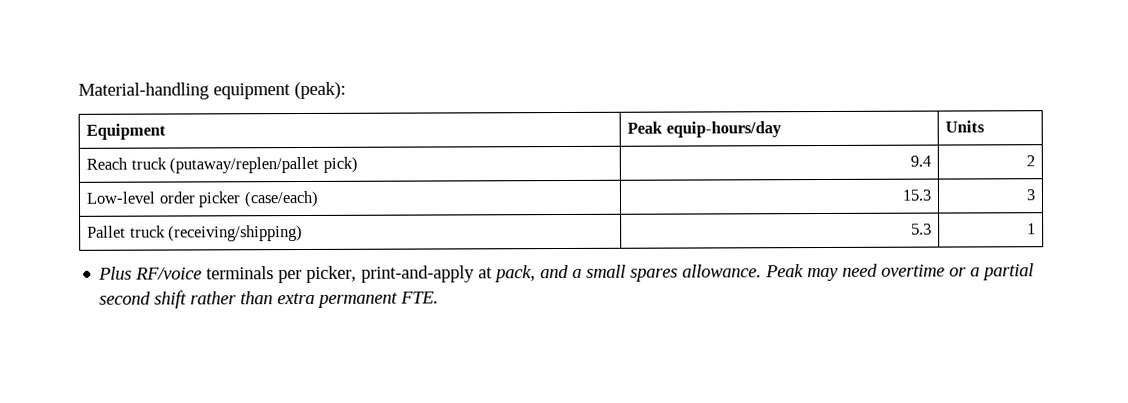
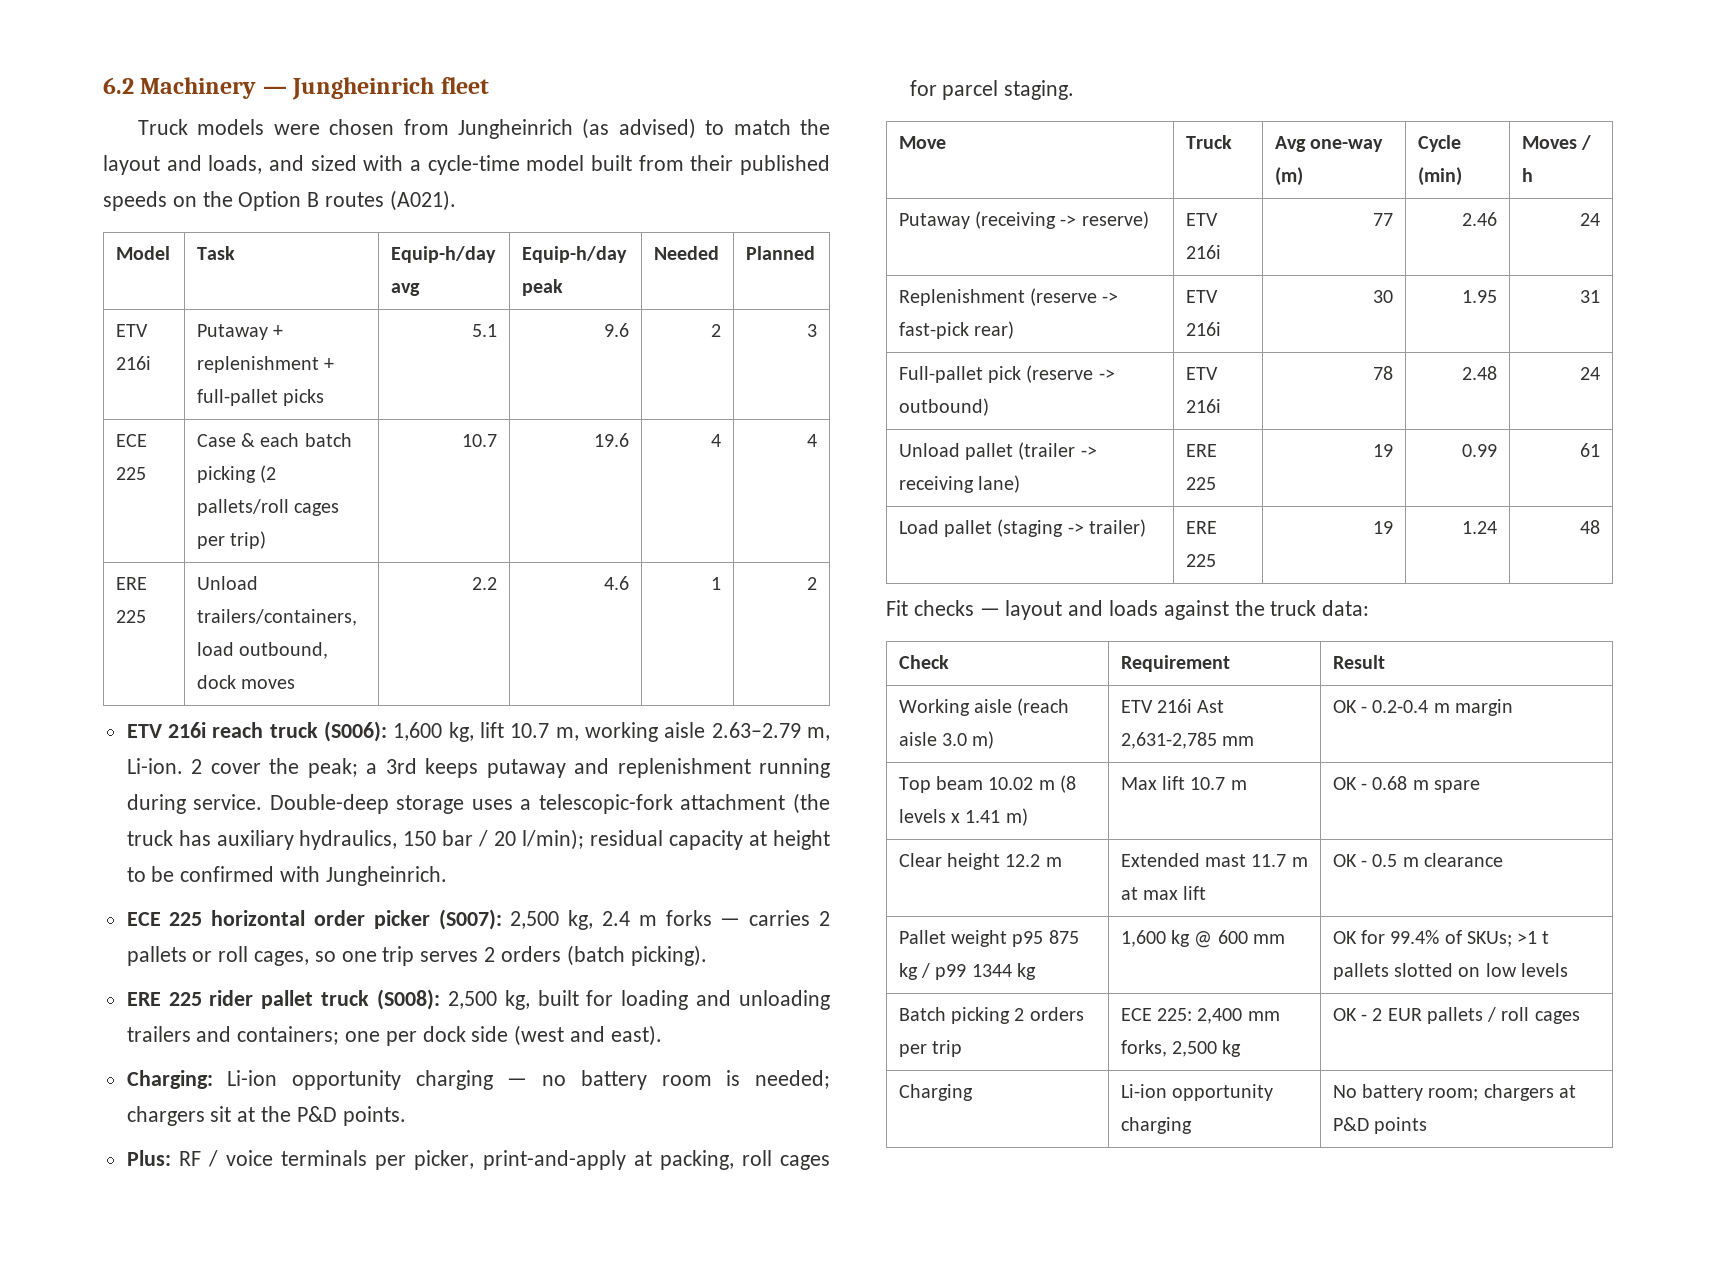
- Material-handling equipment (peak):
- Equipment | Peak equip-hours/day | Units
- Reach truck (putaway/replen/pallet pick) | 9.4 | 2
- Low-level order picker (case/each) | 15.3 | 3
- Pallet truck (receiving/shipping) | 5.3 | 1
- Plus RF/voice terminals per picker, print-and-apply at pack, and a small spares allowance. Peak may need overtime or a partial second shift rather than extra permanent FTE.
+ 6.2 Machinery — Jungheinrich fleet
+ Truck models were chosen from Jungheinrich (as advised) to match the layout and loads, and sized with a cycle-time model built from their published speeds on the Option B routes (A021).
+ Model | Task | Equip-h/day avg | Equip-h/day peak | Needed | Planned
+ ETV 216i | Putaway + replenishment + full-pallet picks | 5.1 | 9.6 | 2 | 3
+ ECE 225 | Case & each batch picking (2 pallets/roll cages per trip) | 10.7 | 19.6 | 4 | 4
+ ERE 225 | Unload trailers/containers, load outbound, dock moves | 2.2 | 4.6 | 1 | 2
+ ETV 216i reach truck (S006): 1,600 kg, lift 10.7 m, working aisle 2.63–2.79 m, Li-ion. 2 cover the peak; a 3rd keeps putaway and replenishment running during service. Double-deep storage uses a telescopic-fork attachment (the truck has auxiliary hydraulics, 150 bar / 20 l/min); residual capacity at height to be confirmed with Jungheinrich.
+ ECE 225 horizontal order picker (S007): 2,500 kg, 2.4 m forks — carries 2 pallets or roll cages, so one trip serves 2 orders (batch picking).
+ ERE 225 rider pallet truck (S008): 2,500 kg, built for loading and unloading trailers and containers; one per dock side (west and east).
+ Charging: Li-ion opportunity charging — no battery room is needed; chargers sit at the P&D points.
+ Plus: RF / voice terminals per picker, print-and-apply at packing, roll cages for parcel staging.
+ Move | Truck | Avg one-way (m) | Cycle (min) | Moves / h
+ Putaway (receiving -> reserve) | ETV 216i | 77 | 2.46 | 24
+ Replenishment (reserve -> fast-pick rear) | ETV 216i | 30 | 1.95 | 31
+ Full-pallet pick (reserve -> outbound) | ETV 216i | 78 | 2.48 | 24
+ Unload pallet (trailer -> receiving lane) | ERE 225 | 19 | 0.99 | 61
+ Load pallet (staging -> trailer) | ERE 225 | 19 | 1.24 | 48
+ Fit checks — layout and loads against the truck data:
+ Check | Requirement | Result
+ Working aisle (reach aisle 3.0 m) | ETV 216i Ast 2,631-2,785 mm | OK - 0.2-0.4 m margin
+ Top beam 10.02 m (8 levels x 1.41 m) | Max lift 10.7 m | OK - 0.68 m spare
+ Clear height 12.2 m | Extended mast 11.7 m at max lift | OK - 0.5 m clearance
+ Pallet weight p95 875 kg / p99 1344 kg | 1,600 kg @ 600 mm | OK for 99.4% of SKUs; >1 t pallets slotted on low levels
+ Batch picking 2 orders per trip | ECE 225: 2,400 mm forks, 2,500 kg | OK - 2 EUR pallets / roll cages
+ Charging | Li-ion opportunity charging | No battery room; chargers at P&D points

